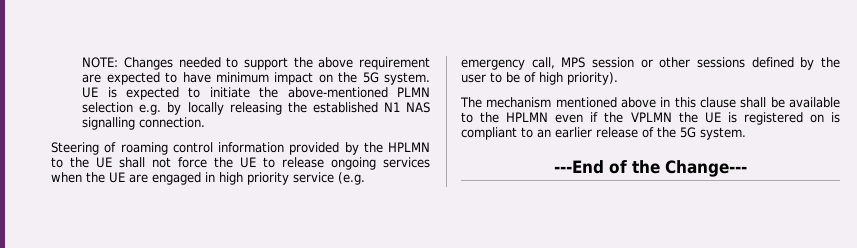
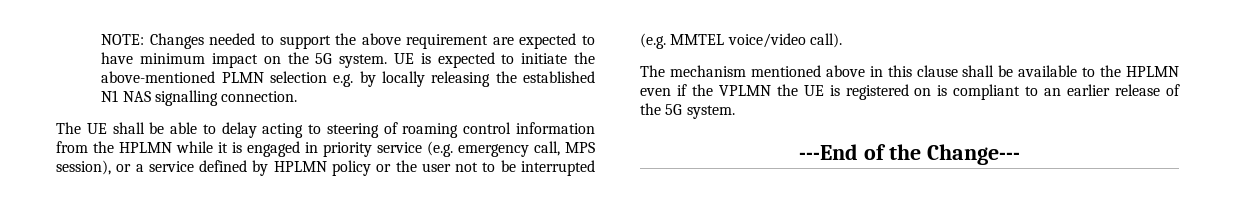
- Steering of roaming control information provided by the HPLMN to the UE shall not force the UE to release ongoing services when the UE are engaged in high priority service (e.g. emergency call, MPS session or other sessions defined by the user to be of high priority).
+ The UE shall be able to delay acting to steering of roaming control information from the HPLMN while it is engaged in priority service (e.g. emergency call, MPS session), or a service defined by HPLMN policy or the user not to be interrupted (e.g. MMTEL voice/video call).

